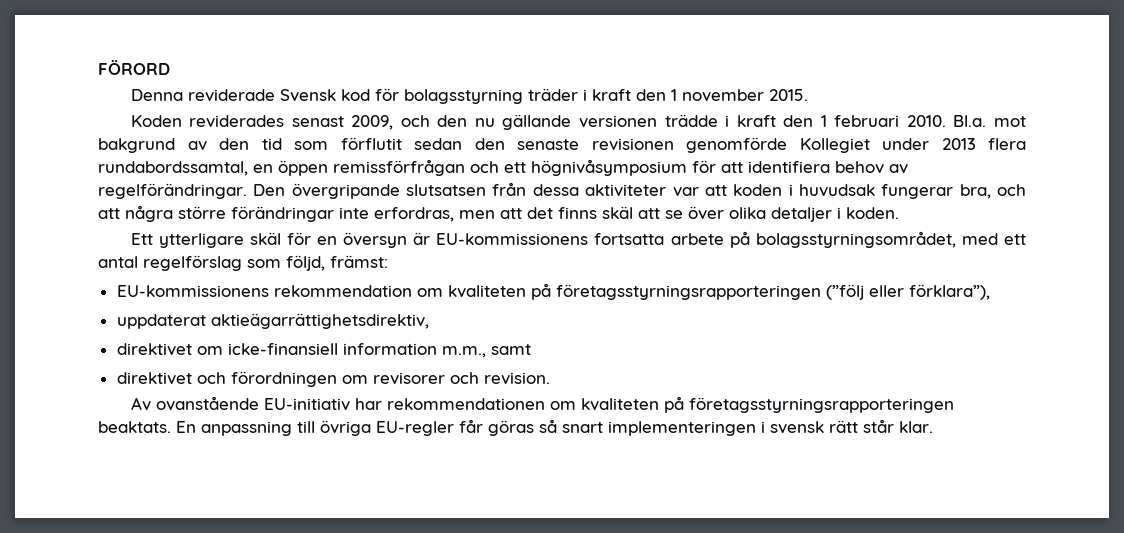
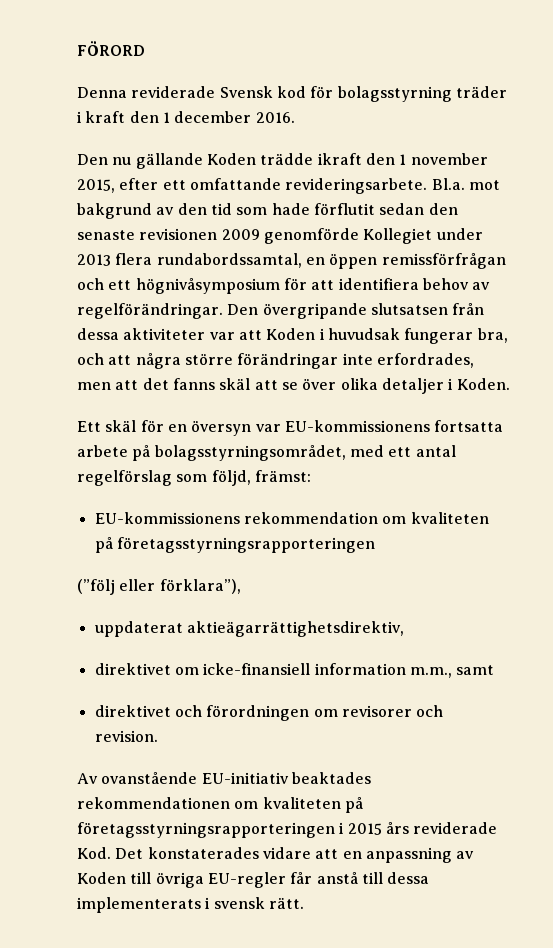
- Denna reviderade Svensk kod för bolagsstyrning träder i kraft den 1 november 2015.
- Koden reviderades senast 2009, och den nu gällande versionen trädde i kraft den 1 februari 2010.
+ Denna reviderade Svensk kod för bolagsstyrning träder i kraft den 1 december 2016.
+ Den nu gällande Koden trädde ikraft den 1 november 2015, efter ett omfattande revideringsarbete.
- Bl.a. mot bakgrund av den tid som förflutit sedan den senaste revisionen genomförde Kollegiet under 2013 flera rundabordssamtal, en öppen remissförfrågan och ett högnivåsymposium för att identifiera behov av regelförändringar.
+ Bl.a. mot bakgrund av den tid som hade förflutit sedan den senaste revisionen 2009 genomförde Kollegiet under 2013 flera rundabordssamtal, en öppen remissförfrågan och ett högnivåsymposium för att identifiera behov av regelförändringar.
- Den övergripande slutsatsen från dessa aktiviteter var att koden i huvudsak fungerar bra, och att några större förändringar inte erfordras, men att det finns skäl att se över olika detaljer i koden.
+ Den övergripande slutsatsen från dessa aktiviteter var att Koden i huvudsak fungerar bra, och att några större förändringar inte erfordrades, men att det fanns skäl att se över olika detaljer i Koden.
- Ett ytterligare skäl för en översyn är EU-kommissionens fortsatta arbete på bolagsstyrningsområdet, med ett antal regelförslag som följd, främst:
+ Ett skäl för en översyn var EU-kommissionens fortsatta arbete på bolagsstyrningsområdet, med ett antal regelförslag som följd, främst:
- EU-kommissionens rekommendation om kvaliteten på företagsstyrningsrapporteringen (”följ eller förklara”),
+ EU-kommissionens rekommendation om kvaliteten på företagsstyrningsrapporteringen
+ (”följ eller förklara”),
- Av ovanstående EU-initiativ har rekommendationen om kvaliteten på företagsstyrningsrapporteringen beaktats. En anpassning till övriga EU-regler får göras så snart implementeringen i svensk rätt står klar.
+ Av ovanstående EU-initiativ beaktades rekommendationen om kvaliteten på företagsstyrningsrapporteringen i 2015 års reviderade Kod. Det konstaterades vidare att en anpassning av Koden till övriga EU-regler får anstå till dessa implementerats i svensk rätt.

